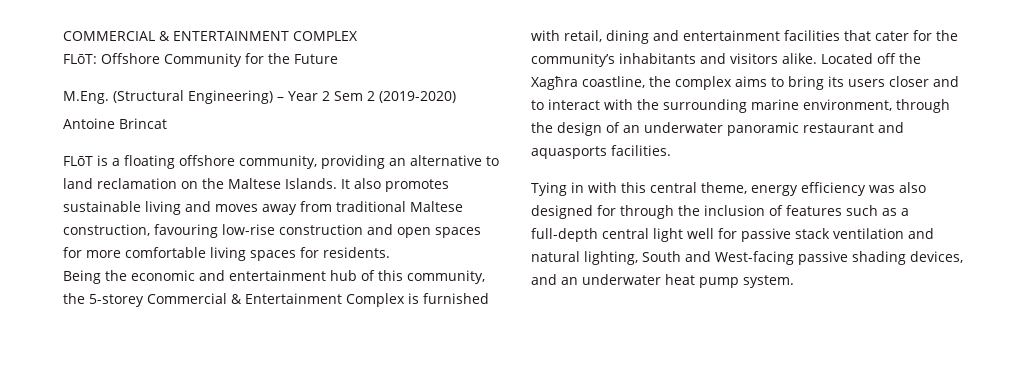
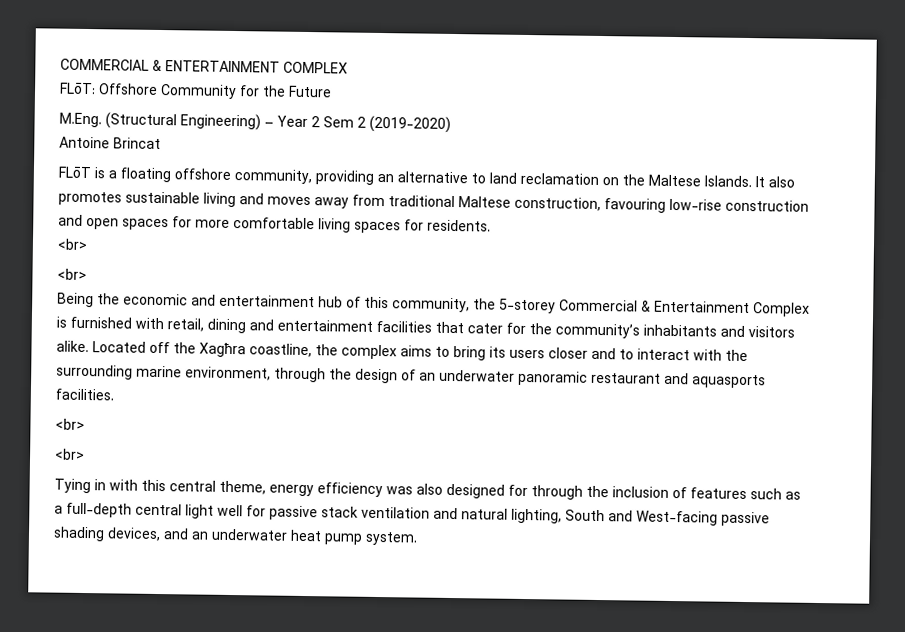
  It also promotes sustainable living and moves away from traditional Maltese construction, favouring low-rise construction and open spaces for more comfortable living spaces for residents.
+ <br>
+ <br>
  Located off the Xagħra coastline, the complex aims to bring its users closer and to interact with the surrounding marine environment, through the design of an underwater panoramic restaurant and aquasports facilities.
+ <br>
+ <br>

